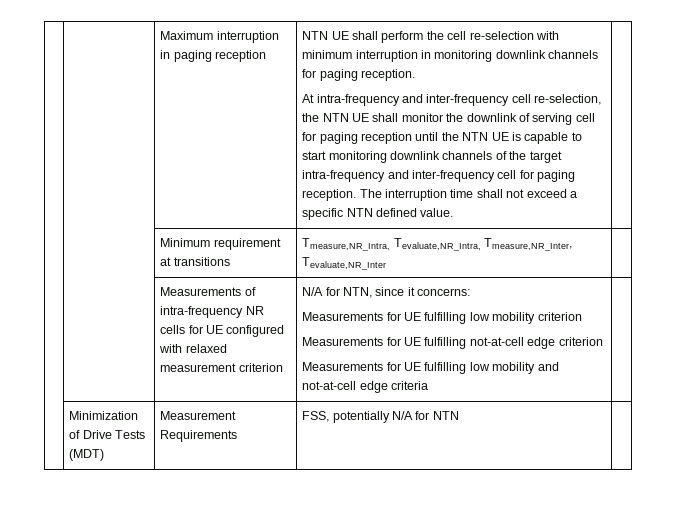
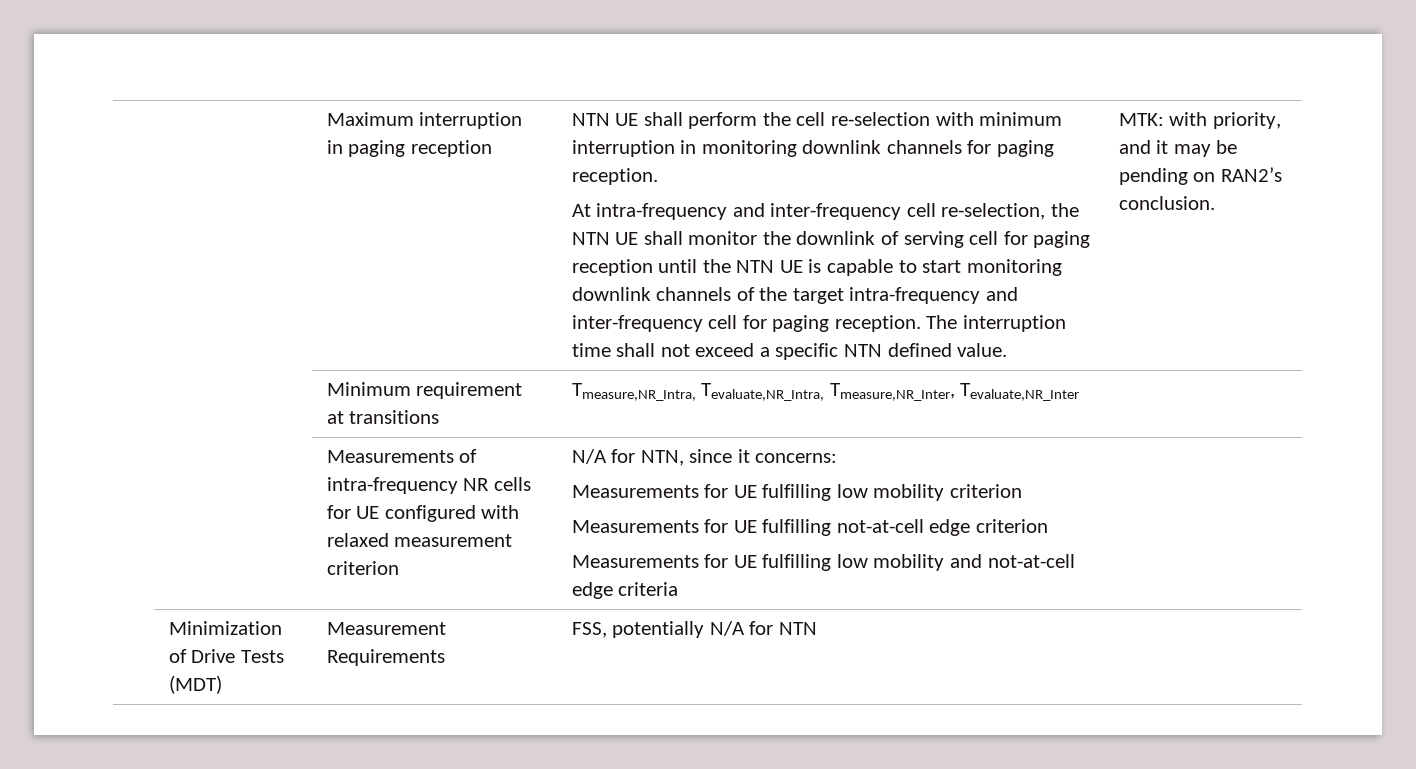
+ MTK: with priority, and it may be pending on RAN2’s conclusion.

